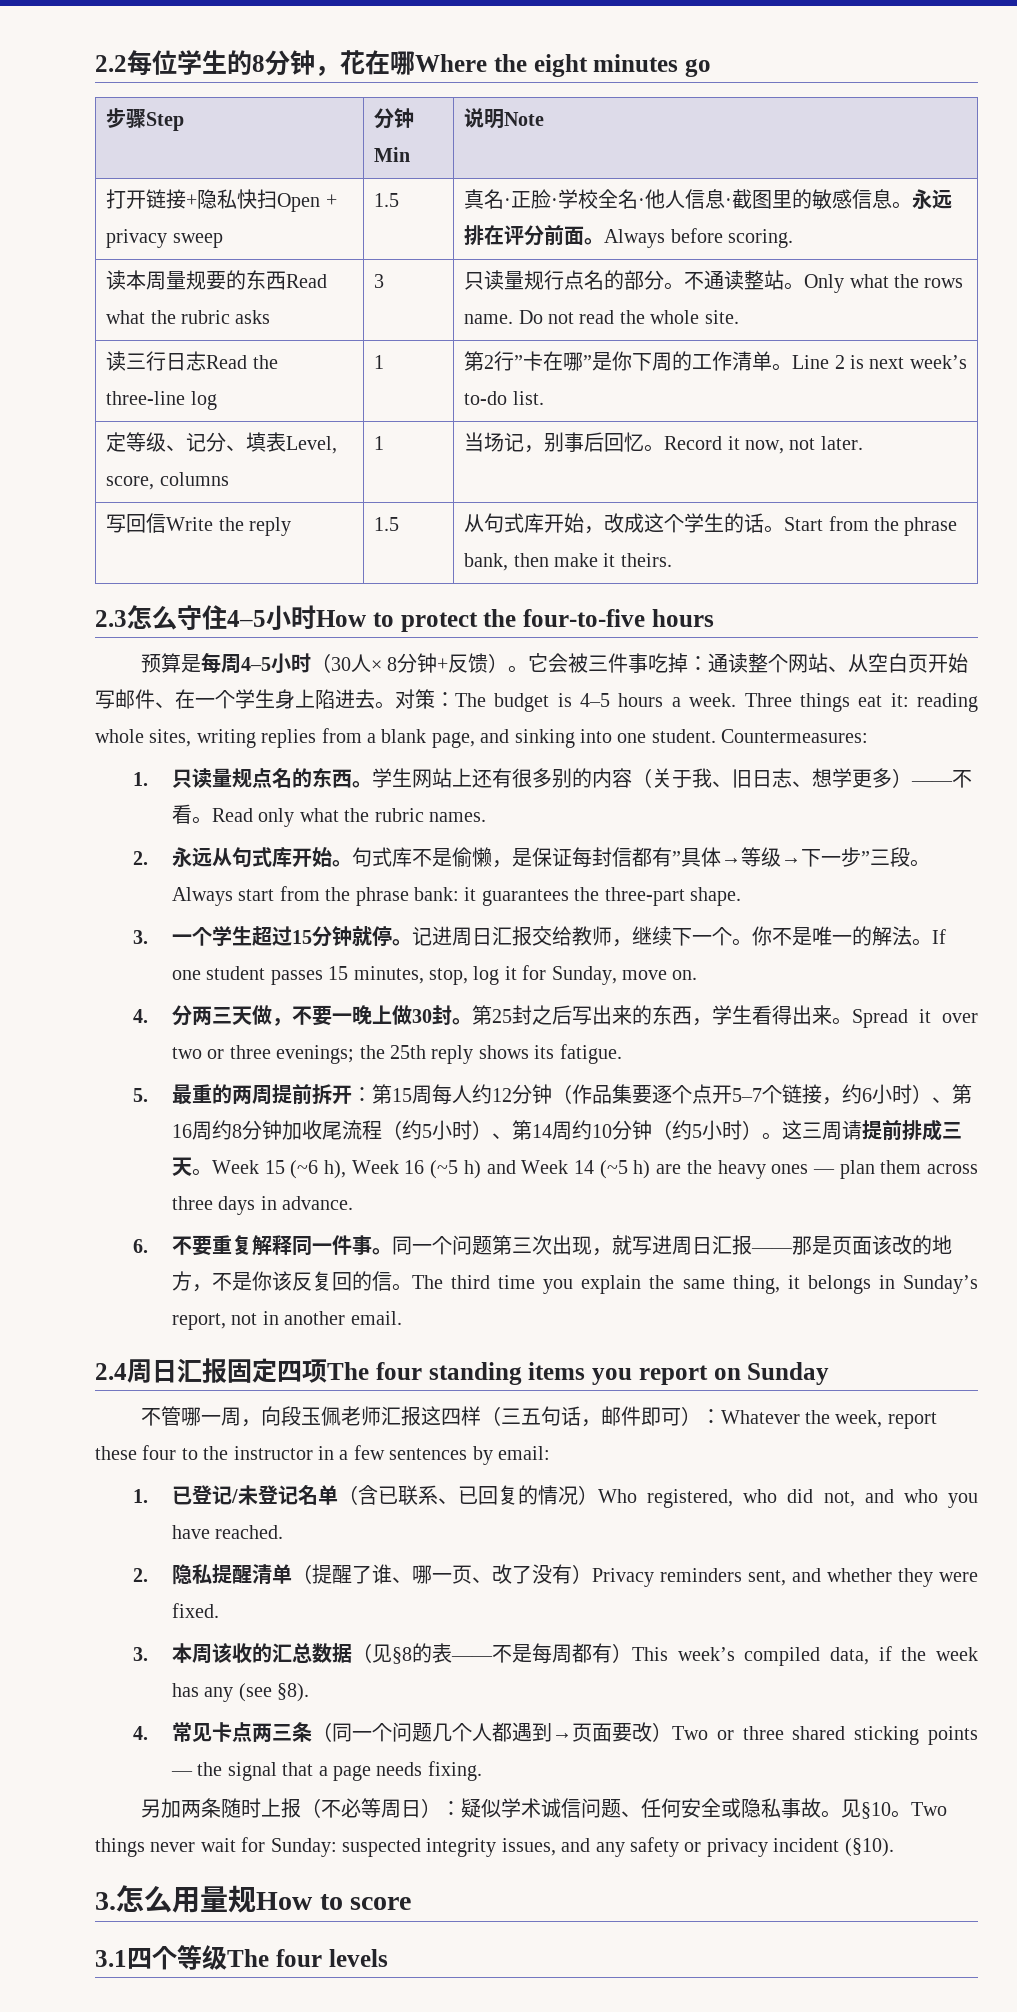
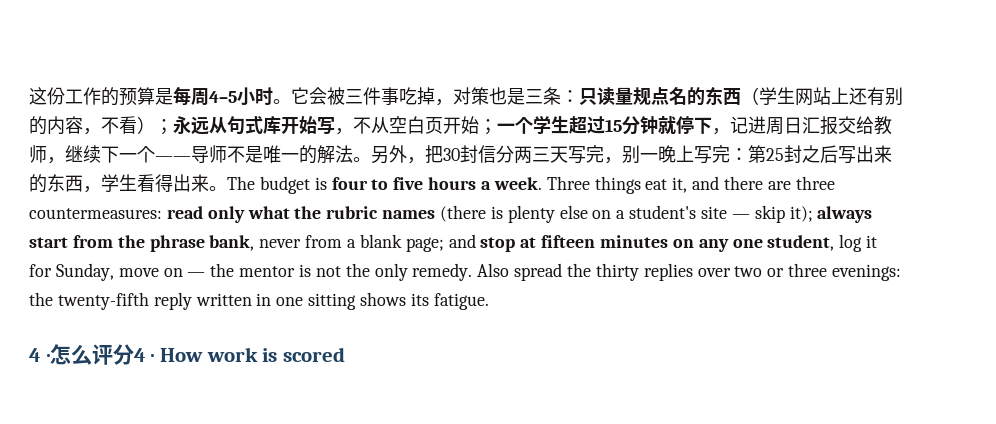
- 2.2每位学生的8分钟，花在哪Where the eight minutes go
- 步骤Step | 分钟Min | 说明Note
- 打开链接+隐私快扫Open + privacy sweep | 1.5 | 真名·正脸·学校全名·他人信息·截图里的敏感信息。永远排在评分前面。Always before scoring.
- 读本周量规要的东西Read what the rubric asks | 3 | 只读量规行点名的部分。不通读整站。Only what the rows name. Do not read the whole site.
- 读三行日志Read the three-line log | 1 | 第2行”卡在哪”是你下周的工作清单。Line 2 is next week’s to-do list.
- 定等级、记分、填表Level, score, columns | 1 | 当场记，别事后回忆。Record it now, not later.
- 写回信Write the reply | 1.5 | 从句式库开始，改成这个学生的话。Start from the phrase bank, then make it theirs.
- 2.3怎么守住4–5小时How to protect the four-to-five hours
- 预算是每周4–5小时（30人× 8分钟+反馈）。
+ 这份工作的预算是每周4–5小时。
- 它会被三件事吃掉：通读整个网站、从空白页开始写邮件、在一个学生身上陷进去。对策：The budget is 4–5 hours a week. Three things eat it: reading whole sites, writing replies from a blank page, and sinking into one student. Countermeasures:
- 1.只读量规点名的东西。学生网站上还有很多别的内容（关于我、旧日志、想学更多）——不看。Read only what the rubric names.
- 2.永远从句式库开始。句式库不是偷懒，是保证每封信都有”具体→等级→下一步”三段。Always start from the phrase bank: it guarantees the three-part shape.
- 3.一个学生超过15分钟就停。记进周日汇报交给教师，继续下一个。你不是唯一的解法。
+ 它会被三件事吃掉，对策也是三条：只读量规点名的东西（学生网站上还有别的内容，不看）；永远从句式库开始写，不从空白页开始；一个学生超过15分钟就停下，记进周日汇报交给教师，继续下一个——导师不是唯一的解法。
- If one student passes 15 minutes, stop, log it for Sunday, move on.
- 4.分两三天做，不要一晚上做30封。第25封之后写出来的东西，学生看得出来。
+ 另外，把30封信分两三天写完，别一晚上写完：第25封之后写出来的东西，学生看得出来。
- Spread it over two or three evenings; the 25th reply shows its fatigue.
- 5.最重的两周提前拆开：第15周每人约12分钟（作品集要逐个点开5–7个链接，约6小时）、第16周约8分钟加收尾流程（约5小时）、第14周约10分钟（约5小时）。这三周请提前排成三天。Week 15 (~6 h), Week 16 (~5 h) and Week 14 (~5 h) are the heavy ones — plan them across three days in advance.
- 6.不要重复解释同一件事。同一个问题第三次出现，就写进周日汇报——那是页面该改的地方，不是你该反复回的信。The third time you explain the same thing, it belongs in Sunday’s report, not in another email.
- 2.4周日汇报固定四项The four standing items you report on Sunday
- 不管哪一周，向段玉佩老师汇报这四样（三五句话，邮件即可）：Whatever the week, report these four to the instructor in a few sentences by email:
- 1.已登记/未登记名单（含已联系、已回复的情况）Who registered, who did not, and who you have reached.
- 2.隐私提醒清单（提醒了谁、哪一页、改了没有）Privacy reminders sent, and whether they were fixed.
- 3.本周该收的汇总数据（见§8的表——不是每周都有）This week’s compiled data, if the week has any (see §8).
- 4.常见卡点两三条（同一个问题几个人都遇到→页面要改）Two or three shared sticking points — the signal that a page needs fixing.
- 另加两条随时上报（不必等周日）：疑似学术诚信问题、任何安全或隐私事故。见§10。Two things never wait for Sunday: suspected integrity issues, and any safety or privacy incident (§10).
- 3.怎么用量规How to score
- 3.1四个等级The four levels
+ The budget is four to five hours a week. Three things eat it, and there are three countermeasures: read only what the rubric names (there is plenty else on a student's site — skip it); always start from the phrase bank, never from a blank page; and stop at fifteen minutes on any one student, log it for Sunday, move on — the mentor is not the only remedy. Also spread the thirty replies over two or three evenings: the twenty-fifth reply written in one sitting shows its fatigue.
+ 4 ·怎么评分4 · How work is scored

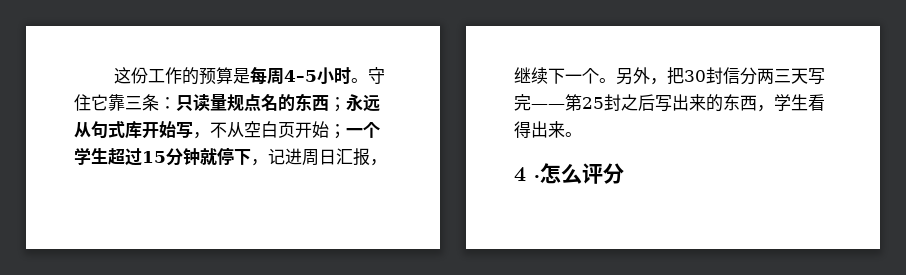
- 它会被三件事吃掉，对策也是三条：只读量规点名的东西（学生网站上还有别的内容，不看）；永远从句式库开始写，不从空白页开始；一个学生超过15分钟就停下，记进周日汇报交给教师，继续下一个——导师不是唯一的解法。
+ 守住它靠三条：只读量规点名的东西；永远从句式库开始写，不从空白页开始；一个学生超过15分钟就停下，记进周日汇报，继续下一个。
- 另外，把30封信分两三天写完，别一晚上写完：第25封之后写出来的东西，学生看得出来。The budget is four to five hours a week. Three things eat it, and there are three countermeasures: read only what the rubric names (there is plenty else on a student's site — skip it); always start from the phrase bank, never from a blank page; and stop at fifteen minutes on any one student, log it for Sunday, move on — the mentor is not the only remedy. Also spread the thirty replies over two or three evenings: the twenty-fifth reply written in one sitting shows its fatigue.
- 4 ·怎么评分4 · How work is scored
+ 另外，把30封信分两三天写完——第25封之后写出来的东西，学生看得出来。
+ 4 ·怎么评分

